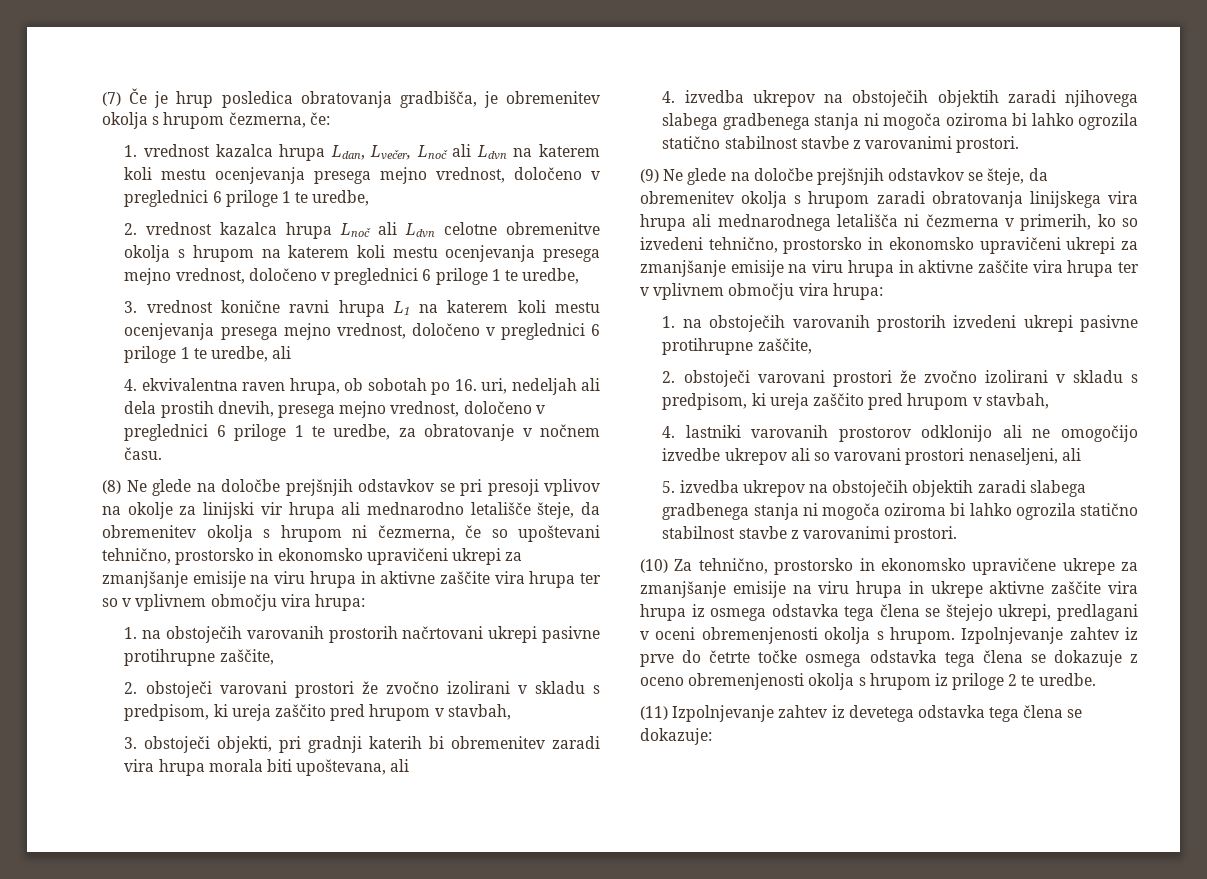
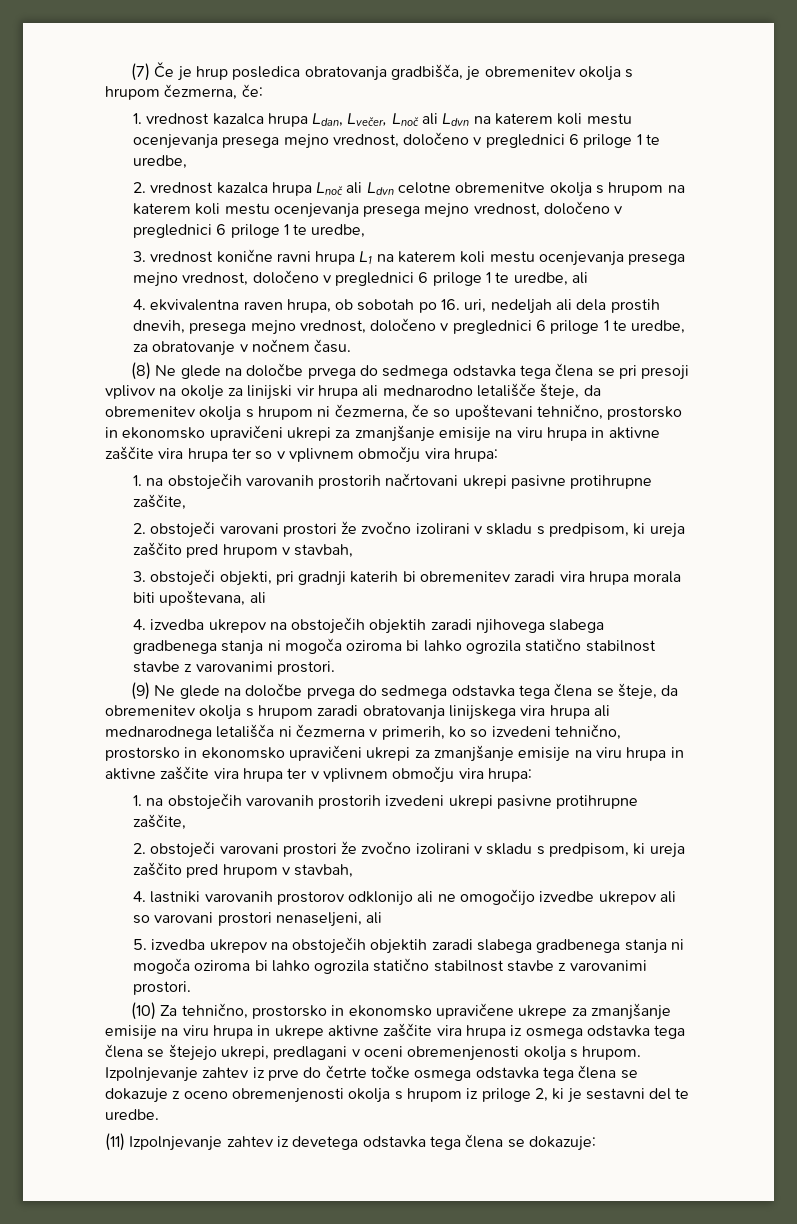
- (8) Ne glede na določbe prejšnjih odstavkov se pri presoji vplivov na okolje za linijski vir hrupa ali mednarodno letališče šteje, da obremenitev okolja s hrupom ni čezmerna, če so upoštevani tehnično, prostorsko in ekonomsko upravičeni ukrepi za zmanjšanje emisije na viru hrupa in aktivne zaščite vira hrupa ter so v vplivnem območju vira hrupa:
+ (8) Ne glede na določbe prvega do sedmega odstavka tega člena se pri presoji vplivov na okolje za linijski vir hrupa ali mednarodno letališče šteje, da obremenitev okolja s hrupom ni čezmerna, če so upoštevani tehnično, prostorsko in ekonomsko upravičeni ukrepi za zmanjšanje emisije na viru hrupa in aktivne zaščite vira hrupa ter so v vplivnem območju vira hrupa:
- (9) Ne glede na določbe prejšnjih odstavkov se šteje, da obremenitev okolja s hrupom zaradi obratovanja linijskega vira hrupa ali mednarodnega letališča ni čezmerna v primerih, ko so izvedeni tehnično, prostorsko in ekonomsko upravičeni ukrepi za zmanjšanje emisije na viru hrupa in aktivne zaščite vira hrupa ter v vplivnem območju vira hrupa:
+ (9) Ne glede na določbe prvega do sedmega odstavka tega člena se šteje, da obremenitev okolja s hrupom zaradi obratovanja linijskega vira hrupa ali mednarodnega letališča ni čezmerna v primerih, ko so izvedeni tehnično, prostorsko in ekonomsko upravičeni ukrepi za zmanjšanje emisije na viru hrupa in aktivne zaščite vira hrupa ter v vplivnem območju vira hrupa:
- Izpolnjevanje zahtev iz prve do četrte točke osmega odstavka tega člena se dokazuje z oceno obremenjenosti okolja s hrupom iz priloge 2 te uredbe.
+ Izpolnjevanje zahtev iz prve do četrte točke osmega odstavka tega člena se dokazuje z oceno obremenjenosti okolja s hrupom iz priloge 2, ki je sestavni del te uredbe.

